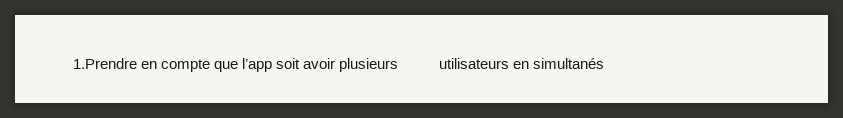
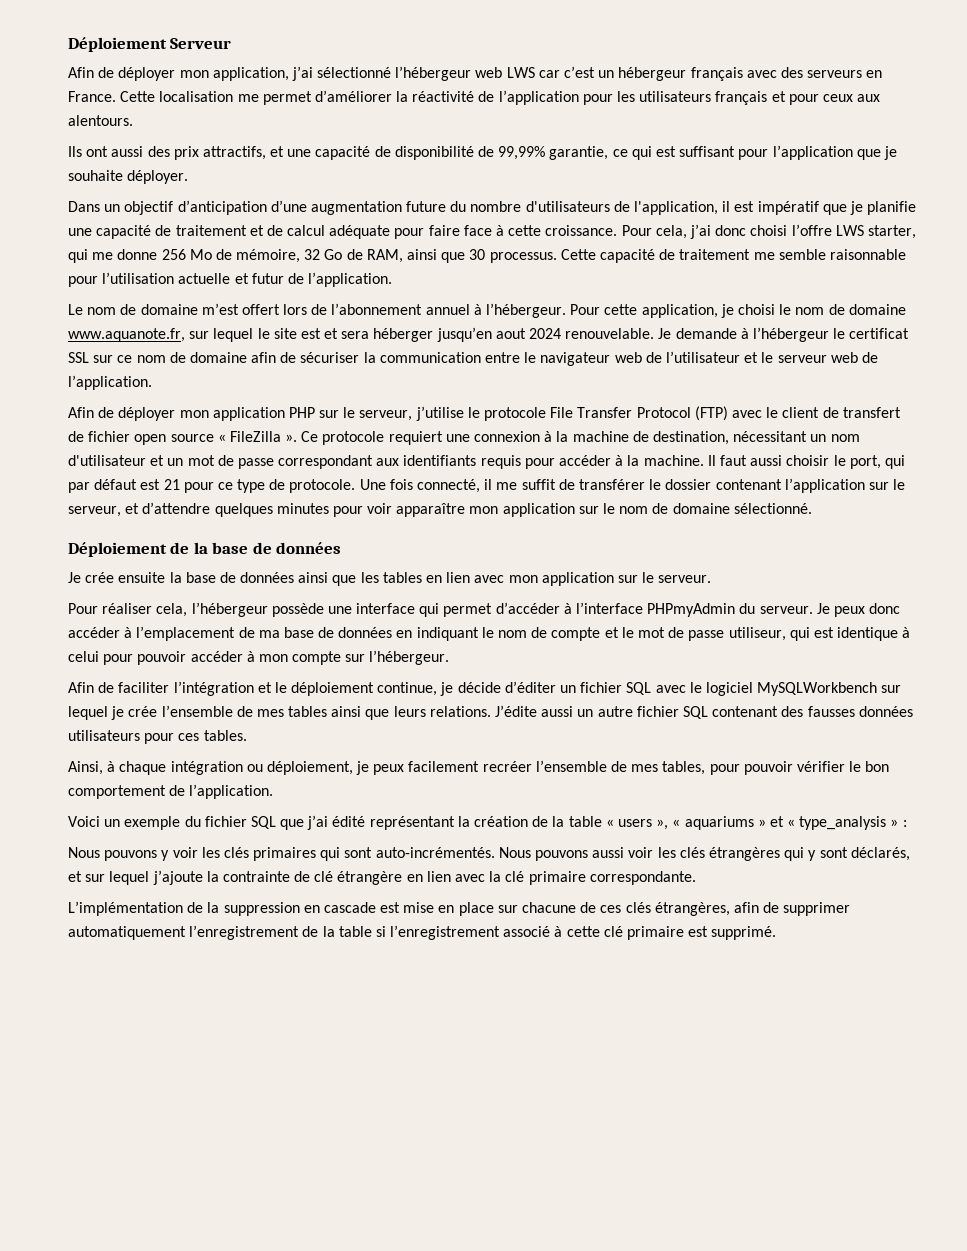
- 1.Prendre en compte que l’app soit avoir plusieurs utilisateurs en simultanés
+ Déploiement Serveur
+ Afin de déployer mon application, j’ai sélectionné l’hébergeur web LWS car c’est un hébergeur français avec des serveurs en France. Cette localisation me permet d’améliorer la réactivité de l’application pour les utilisateurs français et pour ceux aux alentours.
+ Ils ont aussi des prix attractifs, et une capacité de disponibilité de 99,99% garantie, ce qui est suffisant pour l’application que je souhaite déployer.
+ Dans un objectif d’anticipation d’une augmentation future du nombre d'utilisateurs de l'application, il est impératif que je planifie une capacité de traitement et de calcul adéquate pour faire face à cette croissance. Pour cela, j’ai donc choisi l’offre LWS starter, qui me donne 256 Mo de mémoire, 32 Go de RAM, ainsi que 30 processus. Cette capacité de traitement me semble raisonnable pour l’utilisation actuelle et futur de l’application.
+ Le nom de domaine m’est offert lors de l’abonnement annuel à l’hébergeur. Pour cette application, je choisi le nom de domaine www.aquanote.fr, sur lequel le site est et sera héberger jusqu’en aout 2024 renouvelable. Je demande à l’hébergeur le certificat SSL sur ce nom de domaine afin de sécuriser la communication entre le navigateur web de l’utilisateur et le serveur web de l’application.
+ Afin de déployer mon application PHP sur le serveur, j’utilise le protocole File Transfer Protocol (FTP) avec le client de transfert de fichier open source « FileZilla ». Ce protocole requiert une connexion à la machine de destination, nécessitant un nom d'utilisateur et un mot de passe correspondant aux identifiants requis pour accéder à la machine. Il faut aussi choisir le port, qui par défaut est 21 pour ce type de protocole. Une fois connecté, il me suffit de transférer le dossier contenant l’application sur le serveur, et d’attendre quelques minutes pour voir apparaître mon application sur le nom de domaine sélectionné.
+ Déploiement de la base de données
+ Je crée ensuite la base de données ainsi que les tables en lien avec mon application sur le serveur.
+ Pour réaliser cela, l’hébergeur possède une interface qui permet d’accéder à l’interface PHPmyAdmin du serveur. Je peux donc accéder à l’emplacement de ma base de données en indiquant le nom de compte et le mot de passe utiliseur, qui est identique à celui pour pouvoir accéder à mon compte sur l’hébergeur.
+ Afin de faciliter l’intégration et le déploiement continue, je décide d’éditer un fichier SQL avec le logiciel MySQLWorkbench sur lequel je crée l’ensemble de mes tables ainsi que leurs relations. J’édite aussi un autre fichier SQL contenant des fausses données utilisateurs pour ces tables.
+ Ainsi, à chaque intégration ou déploiement, je peux facilement recréer l’ensemble de mes tables, pour pouvoir vérifier le bon comportement de l’application.
+ Voici un exemple du fichier SQL que j’ai édité représentant la création de la table « users », « aquariums » et « type_analysis » :
+ Nous pouvons y voir les clés primaires qui sont auto-incrémentés. Nous pouvons aussi voir les clés étrangères qui y sont déclarés, et sur lequel j’ajoute la contrainte de clé étrangère en lien avec la clé primaire correspondante.
+ L’implémentation de la suppression en cascade est mise en place sur chacune de ces clés étrangères, afin de supprimer automatiquement l’enregistrement de la table si l’enregistrement associé à cette clé primaire est supprimé.

